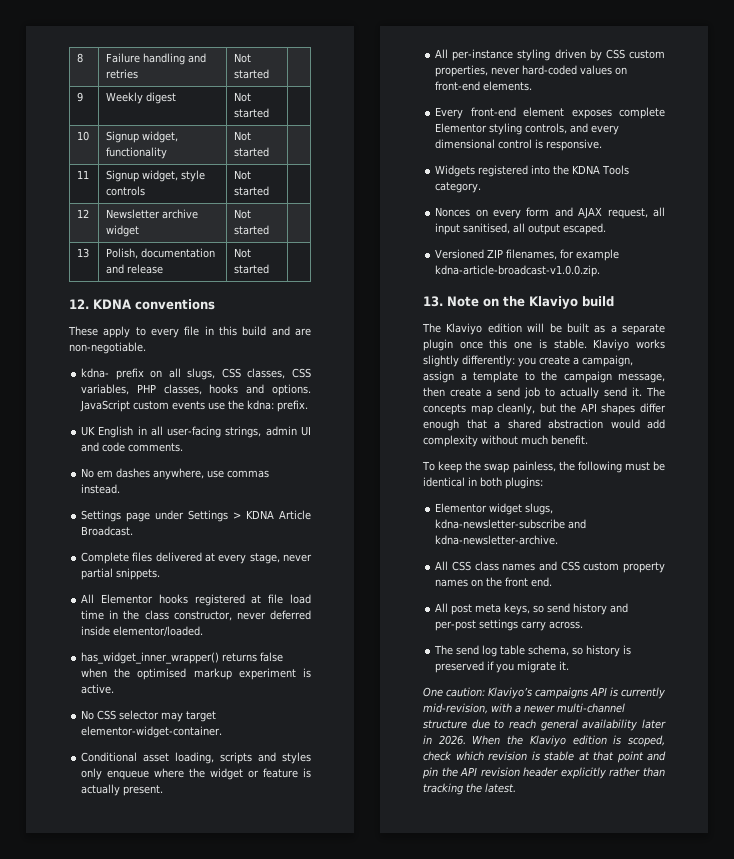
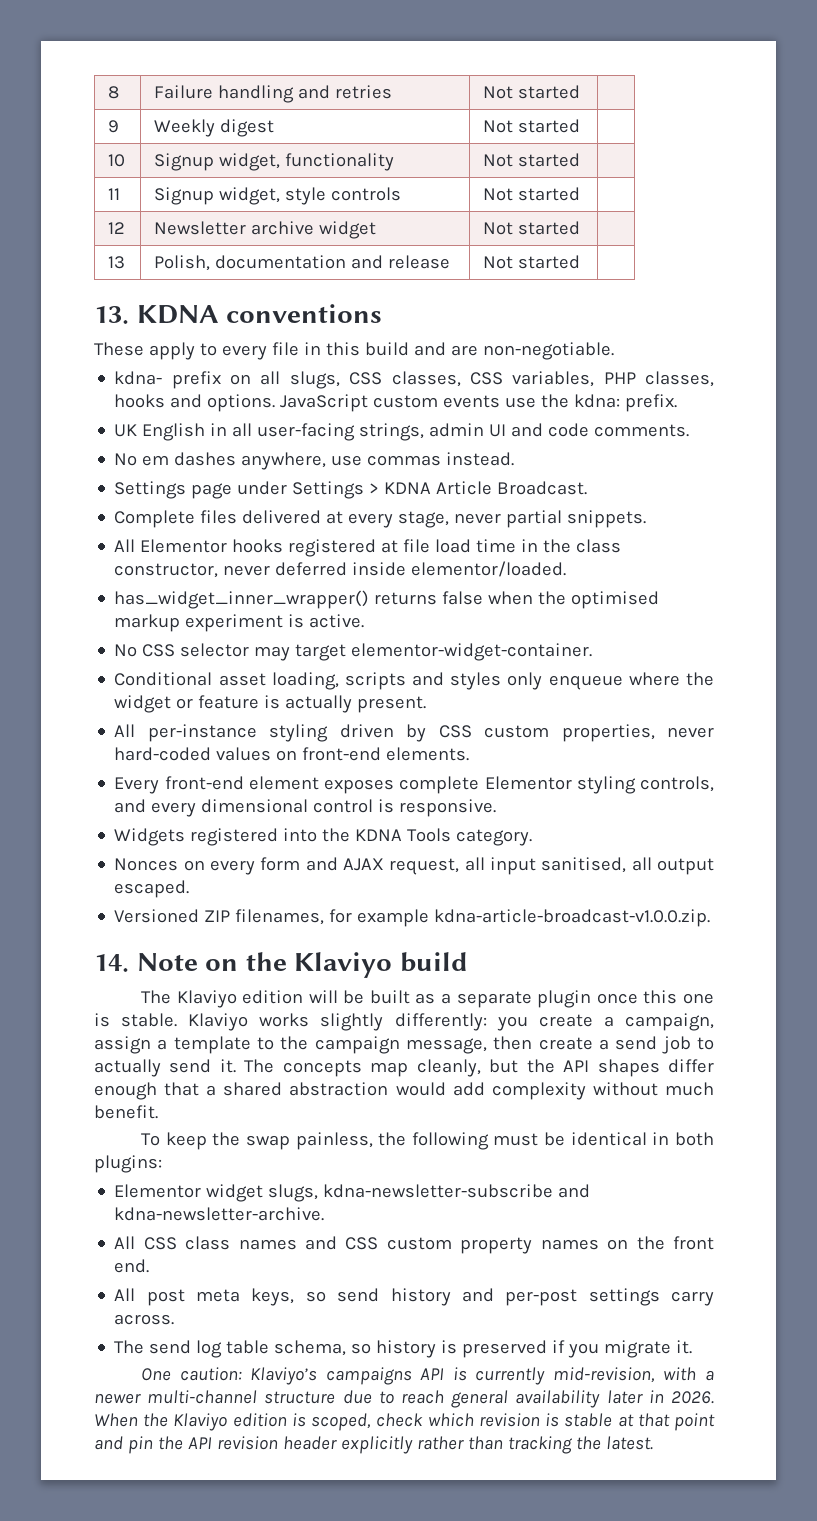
- 12. KDNA conventions
+ 13. KDNA conventions
- 13. Note on the Klaviyo build
+ 14. Note on the Klaviyo build

